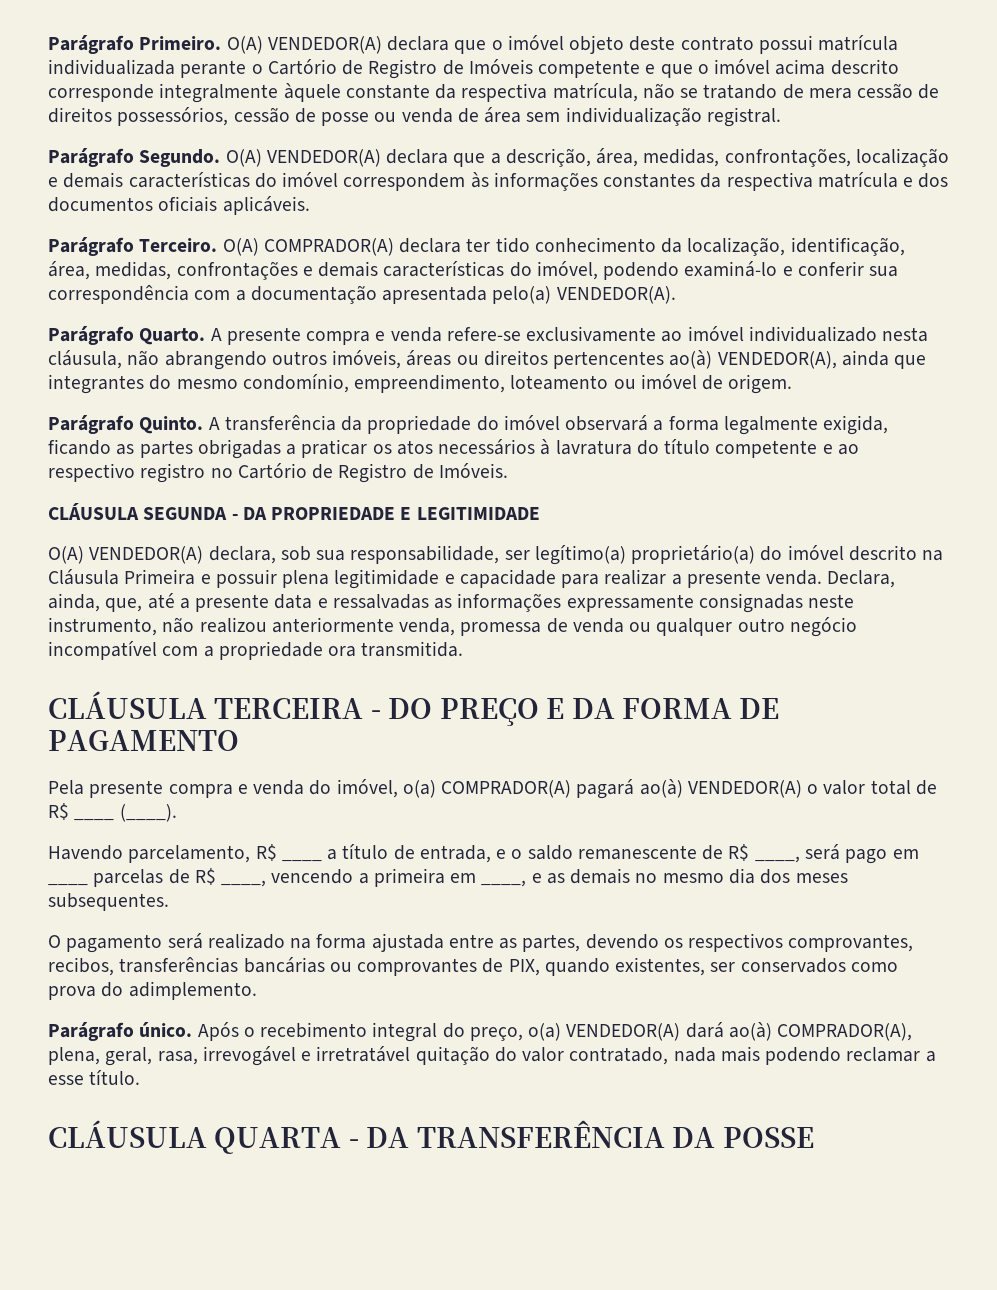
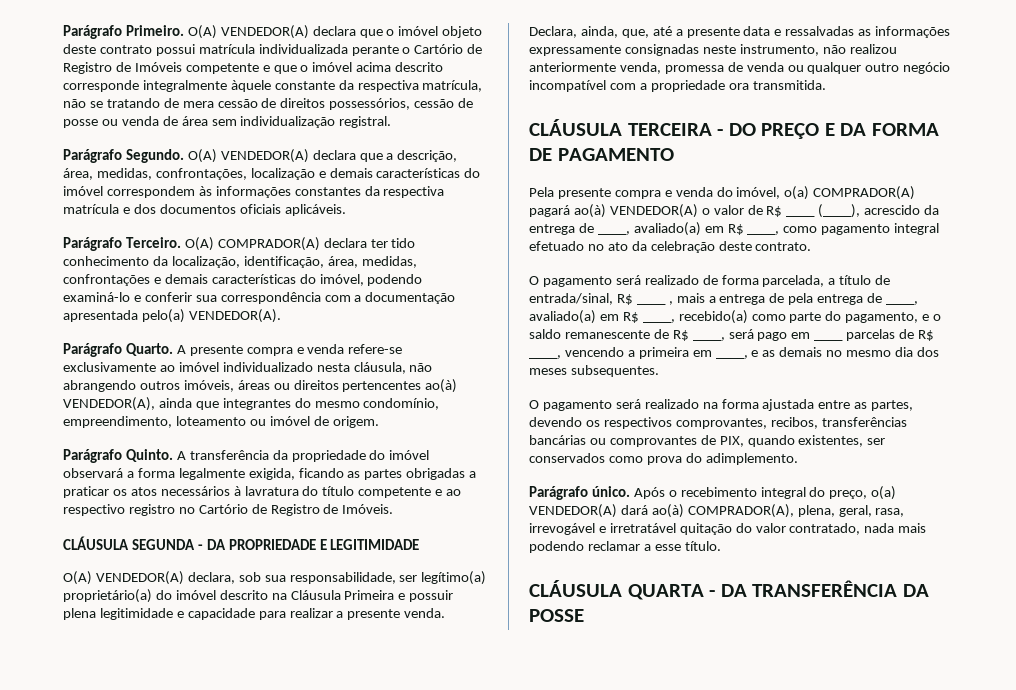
- Pela presente compra e venda do imóvel, o(a) COMPRADOR(A) pagará ao(à) VENDEDOR(A) o valor total de R$ ____ (____).
- Havendo parcelamento, R$ ____ a título de entrada, e o saldo remanescente de R$ ____, será pago em ____ parcelas de R$ ____, vencendo a primeira em ____, e as demais no mesmo dia dos meses subsequentes.
+ Pela presente compra e venda do imóvel, o(a) COMPRADOR(A) pagará ao(à) VENDEDOR(A) o valor de R$ ____ (____), acrescido da entrega de ____, avaliado(a) em R$ ____, como pagamento integral efetuado no ato da celebração deste contrato.
+ O pagamento será realizado de forma parcelada, a título de entrada/sinal, R$ ____ , mais a entrega de pela entrega de ____, avaliado(a) em R$ ____, recebido(a) como parte do pagamento, e o saldo remanescente de R$ ____, será pago em ____ parcelas de R$ ____, vencendo a primeira em ____, e as demais no mesmo dia dos meses subsequentes.

